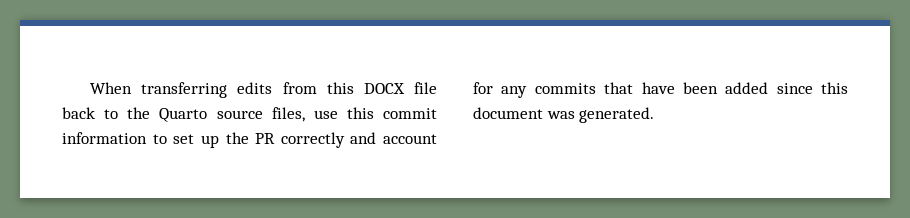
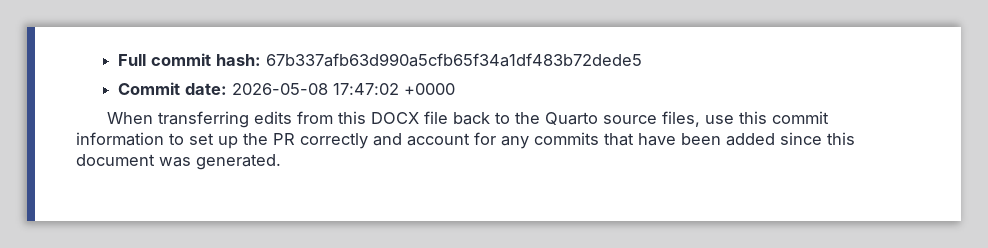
+ Full commit hash: 67b337afb63d990a5cfb65f34a1df483b72dede5
+ Commit date: 2026-05-08 17:47:02 +0000

